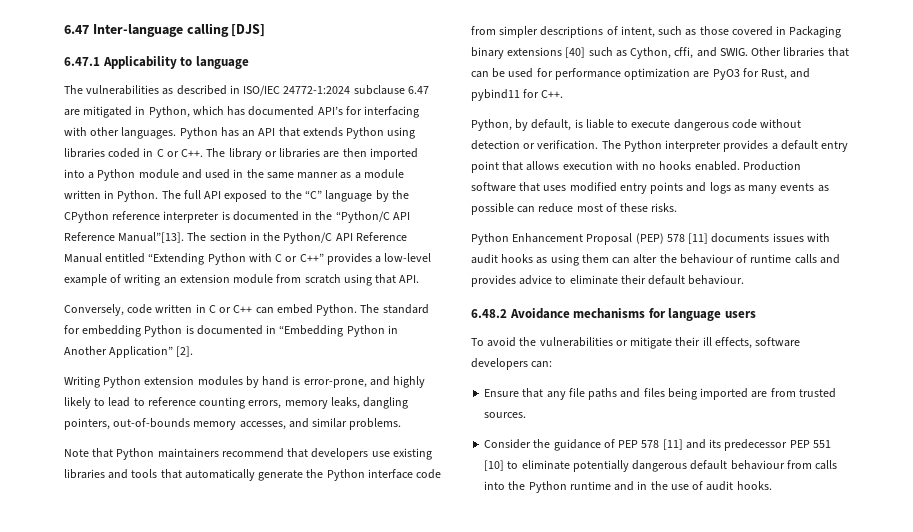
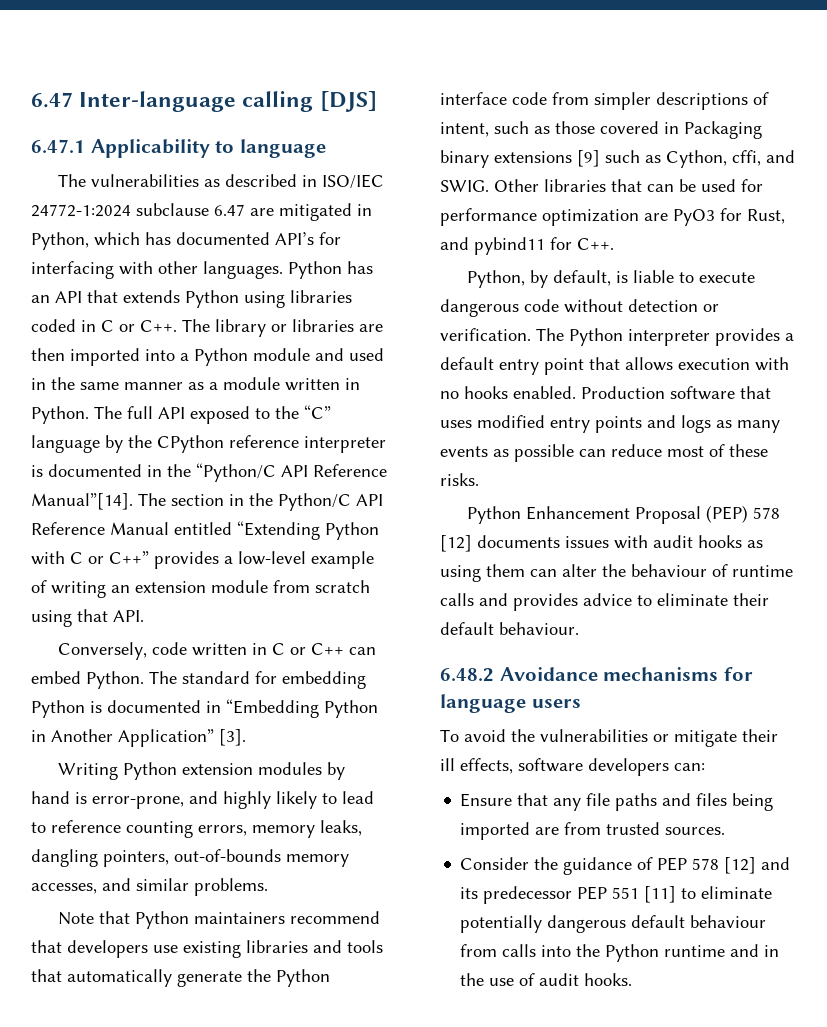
- The full API exposed to the “C” language by the CPython reference interpreter is documented in the “Python/C API Reference Manual”[13].
+ The full API exposed to the “C” language by the CPython reference interpreter is documented in the “Python/C API Reference Manual”[14].
- The standard for embedding Python is documented in “Embedding Python in Another Application” [2].
+ The standard for embedding Python is documented in “Embedding Python in Another Application” [3].
- Note that Python maintainers recommend that developers use existing libraries and tools that automatically generate the Python interface code from simpler descriptions of intent, such as those covered in Packaging binary extensions [40] such as Cython, cffi, and SWIG.
+ Note that Python maintainers recommend that developers use existing libraries and tools that automatically generate the Python interface code from simpler descriptions of intent, such as those covered in Packaging binary extensions [9] such as Cython, cffi, and SWIG.
- Python Enhancement Proposal (PEP) 578 [11] documents issues with audit hooks as using them can alter the behaviour of runtime calls and provides advice to eliminate their default behaviour.
+ Python Enhancement Proposal (PEP) 578 [12] documents issues with audit hooks as using them can alter the behaviour of runtime calls and provides advice to eliminate their default behaviour.
- Consider the guidance of PEP 578 [11] and its predecessor PEP 551 [10] to eliminate potentially dangerous default behaviour from calls into the Python runtime and in the use of audit hooks.
+ Consider the guidance of PEP 578 [12] and its predecessor PEP 551 [11] to eliminate potentially dangerous default behaviour from calls into the Python runtime and in the use of audit hooks.

